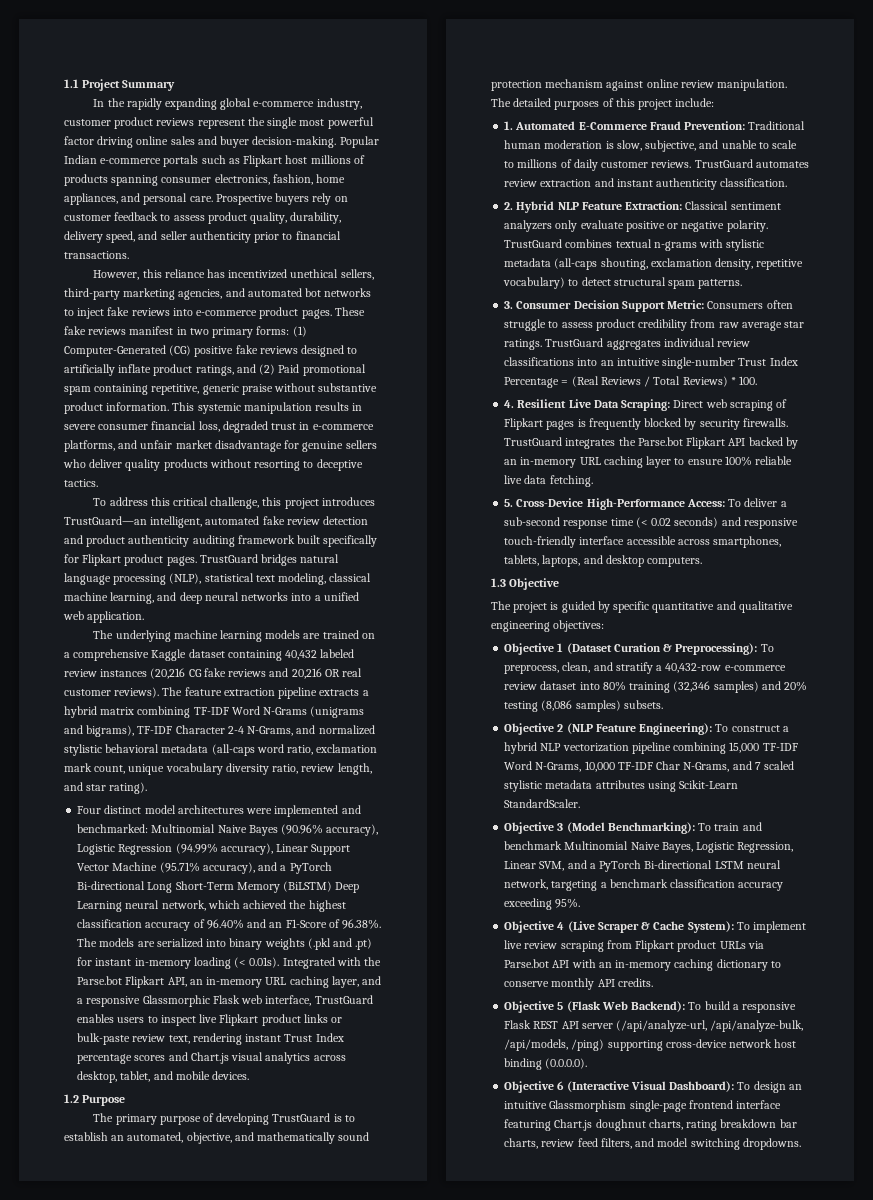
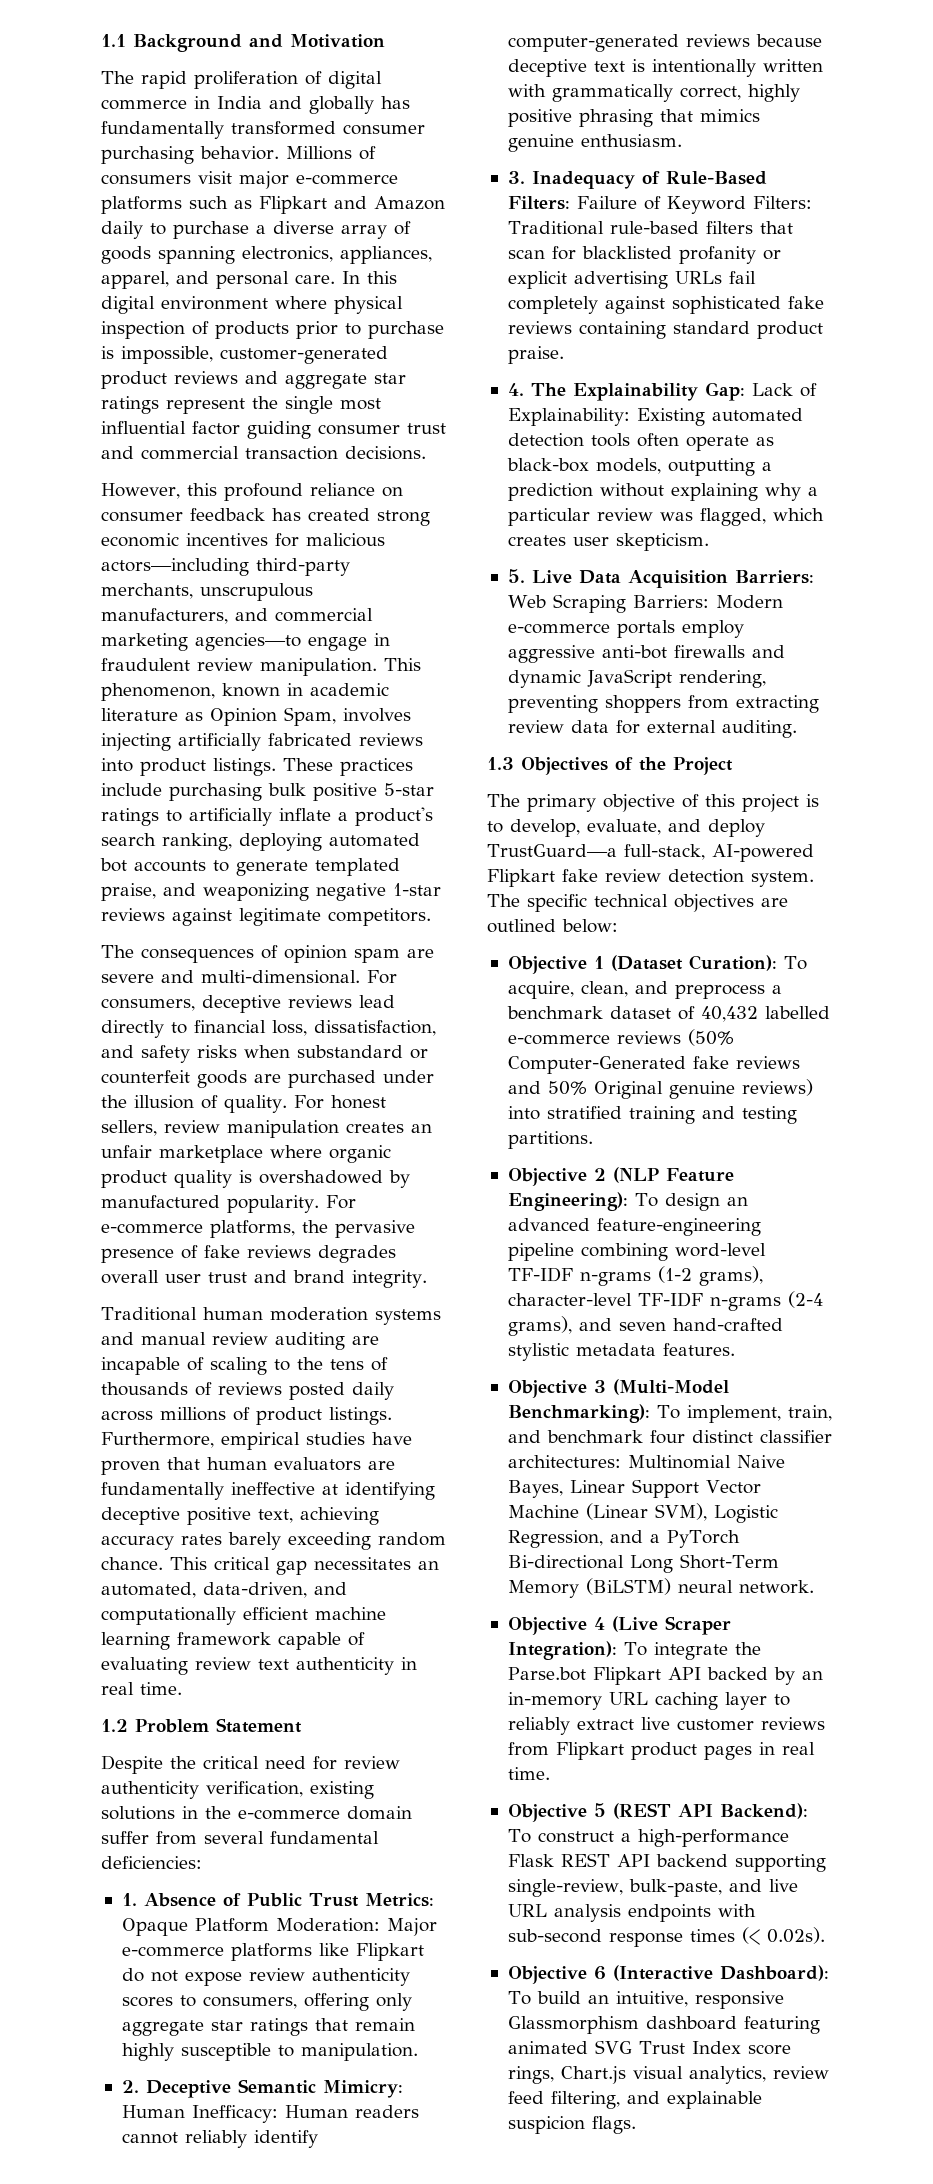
- 1.1 Project Summary
- In the rapidly expanding global e-commerce industry, customer product reviews represent the single most powerful factor driving online sales and buyer decision-making. Popular Indian e-commerce portals such as Flipkart host millions of products spanning consumer electronics, fashion, home appliances, and personal care. Prospective buyers rely on customer feedback to assess product quality, durability, delivery speed, and seller authenticity prior to financial transactions.
- However, this reliance has incentivized unethical sellers, third-party marketing agencies, and automated bot networks to inject fake reviews into e-commerce product pages. These fake reviews manifest in two primary forms: (1) Computer-Generated (CG) positive fake reviews designed to artificially inflate product ratings, and (2) Paid promotional spam containing repetitive, generic praise without substantive product information. This systemic manipulation results in severe consumer financial loss, degraded trust in e-commerce platforms, and unfair market disadvantage for genuine sellers who deliver quality products without resorting to deceptive tactics.
- To address this critical challenge, this project introduces TrustGuard—an intelligent, automated fake review detection and product authenticity auditing framework built specifically for Flipkart product pages. TrustGuard bridges natural language processing (NLP), statistical text modeling, classical machine learning, and deep neural networks into a unified web application.
- The underlying machine learning models are trained on a comprehensive Kaggle dataset containing 40,432 labeled review instances (20,216 CG fake reviews and 20,216 OR real customer reviews). The feature extraction pipeline extracts a hybrid matrix combining TF-IDF Word N-Grams (unigrams and bigrams), TF-IDF Character 2-4 N-Grams, and normalized stylistic behavioral metadata (all-caps word ratio, exclamation mark count, unique vocabulary diversity ratio, review length, and star rating).
- Four distinct model architectures were implemented and benchmarked: Multinomial Naive Bayes (90.96% accuracy), Logistic Regression (94.99% accuracy), Linear Support Vector Machine (95.71% accuracy), and a PyTorch Bi-directional Long Short-Term Memory (BiLSTM) Deep Learning neural network, which achieved the highest classification accuracy of 96.40% and an F1-Score of 96.38%. The models are serialized into binary weights (.pkl and .pt) for instant in-memory loading (< 0.01s). Integrated with the Parse.bot Flipkart API, an in-memory URL caching layer, and a responsive Glassmorphic Flask web interface, TrustGuard enables users to inspect live Flipkart product links or bulk-paste review text, rendering instant Trust Index percentage scores and Chart.js visual analytics across desktop, tablet, and mobile devices.
- 1.2 Purpose
- The primary purpose of developing TrustGuard is to establish an automated, objective, and mathematically sound protection mechanism against online review manipulation. The detailed purposes of this project include:
- 1. Automated E-Commerce Fraud Prevention: Traditional human moderation is slow, subjective, and unable to scale to millions of daily customer reviews. TrustGuard automates review extraction and instant authenticity classification.
- 2. Hybrid NLP Feature Extraction: Classical sentiment analyzers only evaluate positive or negative polarity. TrustGuard combines textual n-grams with stylistic metadata (all-caps shouting, exclamation density, repetitive vocabulary) to detect structural spam patterns.
- 3. Consumer Decision Support Metric: Consumers often struggle to assess product credibility from raw average star ratings. TrustGuard aggregates individual review classifications into an intuitive single-number Trust Index Percentage = (Real Reviews / Total Reviews) * 100.
- 4. Resilient Live Data Scraping: Direct web scraping of Flipkart pages is frequently blocked by security firewalls. TrustGuard integrates the Parse.bot Flipkart API backed by an in-memory URL caching layer to ensure 100% reliable live data fetching.
- 5. Cross-Device High-Performance Access: To deliver a sub-second response time (< 0.02 seconds) and responsive touch-friendly interface accessible across smartphones, tablets, laptops, and desktop computers.
- 1.3 Objective
- The project is guided by specific quantitative and qualitative engineering objectives:
- Objective 1 (Dataset Curation & Preprocessing): To preprocess, clean, and stratify a 40,432-row e-commerce review dataset into 80% training (32,346 samples) and 20% testing (8,086 samples) subsets.
- Objective 2 (NLP Feature Engineering): To construct a hybrid NLP vectorization pipeline combining 15,000 TF-IDF Word N-Grams, 10,000 TF-IDF Char N-Grams, and 7 scaled stylistic metadata attributes using Scikit-Learn StandardScaler.
- Objective 3 (Model Benchmarking): To train and benchmark Multinomial Naive Bayes, Logistic Regression, Linear SVM, and a PyTorch Bi-directional LSTM neural network, targeting a benchmark classification accuracy exceeding 95%.
- Objective 4 (Live Scraper & Cache System): To implement live review scraping from Flipkart product URLs via Parse.bot API with an in-memory caching dictionary to conserve monthly API credits.
- Objective 5 (Flask Web Backend): To build a responsive Flask REST API server (/api/analyze-url, /api/analyze-bulk, /api/models, /ping) supporting cross-device network host binding (0.0.0.0).
+ 1.1 Background and Motivation
+ The rapid proliferation of digital commerce in India and globally has fundamentally transformed consumer purchasing behavior. Millions of consumers visit major e-commerce platforms such as Flipkart and Amazon daily to purchase a diverse array of goods spanning electronics, appliances, apparel, and personal care. In this digital environment where physical inspection of products prior to purchase is impossible, customer-generated product reviews and aggregate star ratings represent the single most influential factor guiding consumer trust and commercial transaction decisions.
+ However, this profound reliance on consumer feedback has created strong economic incentives for malicious actors—including third-party merchants, unscrupulous manufacturers, and commercial marketing agencies—to engage in fraudulent review manipulation. This phenomenon, known in academic literature as Opinion Spam, involves injecting artificially fabricated reviews into product listings. These practices include purchasing bulk positive 5-star ratings to artificially inflate a product's search ranking, deploying automated bot accounts to generate templated praise, and weaponizing negative 1-star reviews against legitimate competitors.
+ The consequences of opinion spam are severe and multi-dimensional. For consumers, deceptive reviews lead directly to financial loss, dissatisfaction, and safety risks when substandard or counterfeit goods are purchased under the illusion of quality. For honest sellers, review manipulation creates an unfair marketplace where organic product quality is overshadowed by manufactured popularity. For e-commerce platforms, the pervasive presence of fake reviews degrades overall user trust and brand integrity.
+ Traditional human moderation systems and manual review auditing are incapable of scaling to the tens of thousands of reviews posted daily across millions of product listings. Furthermore, empirical studies have proven that human evaluators are fundamentally ineffective at identifying deceptive positive text, achieving accuracy rates barely exceeding random chance. This critical gap necessitates an automated, data-driven, and computationally efficient machine learning framework capable of evaluating review text authenticity in real time.
+ 1.2 Problem Statement
+ Despite the critical need for review authenticity verification, existing solutions in the e-commerce domain suffer from several fundamental deficiencies:
+ 1. Absence of Public Trust Metrics: Opaque Platform Moderation: Major e-commerce platforms like Flipkart do not expose review authenticity scores to consumers, offering only aggregate star ratings that remain highly susceptible to manipulation.
+ 2. Deceptive Semantic Mimicry: Human Inefficacy: Human readers cannot reliably identify computer-generated reviews because deceptive text is intentionally written with grammatically correct, highly positive phrasing that mimics genuine enthusiasm.
+ 3. Inadequacy of Rule-Based Filters: Failure of Keyword Filters: Traditional rule-based filters that scan for blacklisted profanity or explicit advertising URLs fail completely against sophisticated fake reviews containing standard product praise.
+ 4. The Explainability Gap: Lack of Explainability: Existing automated detection tools often operate as black-box models, outputting a prediction without explaining why a particular review was flagged, which creates user skepticism.
+ 5. Live Data Acquisition Barriers: Web Scraping Barriers: Modern e-commerce portals employ aggressive anti-bot firewalls and dynamic JavaScript rendering, preventing shoppers from extracting review data for external auditing.
+ 1.3 Objectives of the Project
+ The primary objective of this project is to develop, evaluate, and deploy TrustGuard—a full-stack, AI-powered Flipkart fake review detection system. The specific technical objectives are outlined below:
+ Objective 1 (Dataset Curation): To acquire, clean, and preprocess a benchmark dataset of 40,432 labelled e-commerce reviews (50% Computer-Generated fake reviews and 50% Original genuine reviews) into stratified training and testing partitions.
+ Objective 2 (NLP Feature Engineering): To design an advanced feature-engineering pipeline combining word-level TF-IDF n-grams (1-2 grams), character-level TF-IDF n-grams (2-4 grams), and seven hand-crafted stylistic metadata features.
+ Objective 3 (Multi-Model Benchmarking): To implement, train, and benchmark four distinct classifier architectures: Multinomial Naive Bayes, Linear Support Vector Machine (Linear SVM), Logistic Regression, and a PyTorch Bi-directional Long Short-Term Memory (BiLSTM) neural network.
+ Objective 4 (Live Scraper Integration): To integrate the Parse.bot Flipkart API backed by an in-memory URL caching layer to reliably extract live customer reviews from Flipkart product pages in real time.
+ Objective 5 (REST API Backend): To construct a high-performance Flask REST API backend supporting single-review, bulk-paste, and live URL analysis endpoints with sub-second response times (< 0.02s).
- Objective 6 (Interactive Visual Dashboard): To design an intuitive Glassmorphism single-page frontend interface featuring Chart.js doughnut charts, rating breakdown bar charts, review feed filters, and model switching dropdowns.
+ Objective 6 (Interactive Dashboard): To build an intuitive, responsive Glassmorphism dashboard featuring animated SVG Trust Index score rings, Chart.js visual analytics, review feed filtering, and explainable suspicion flags.

